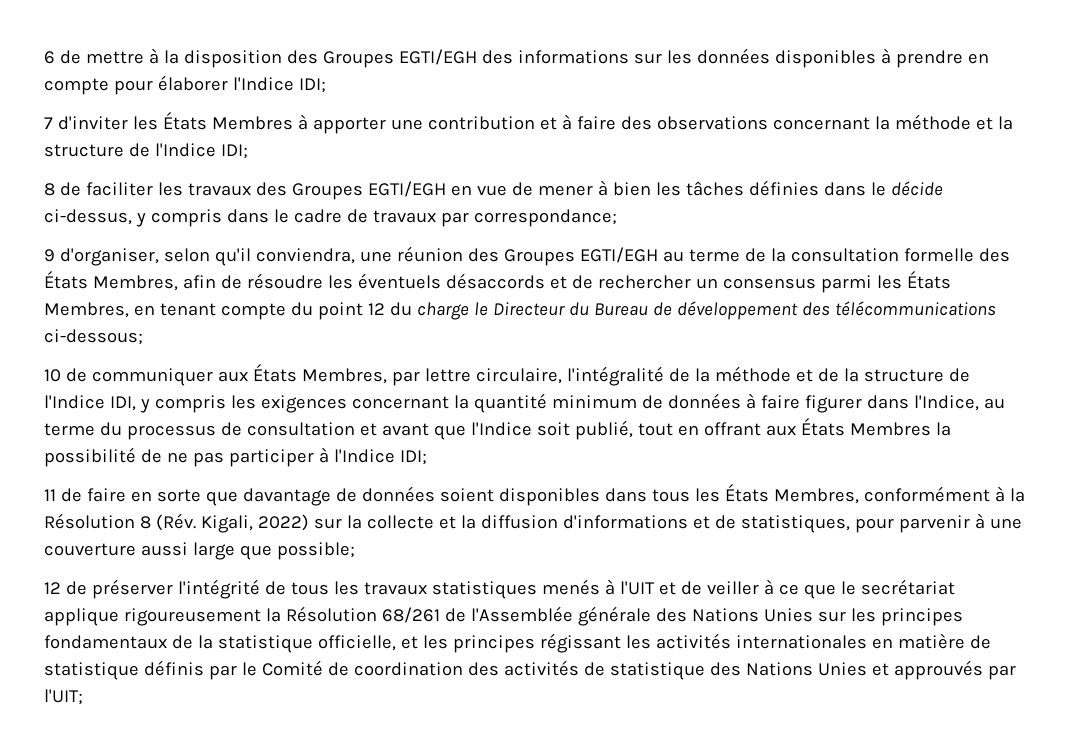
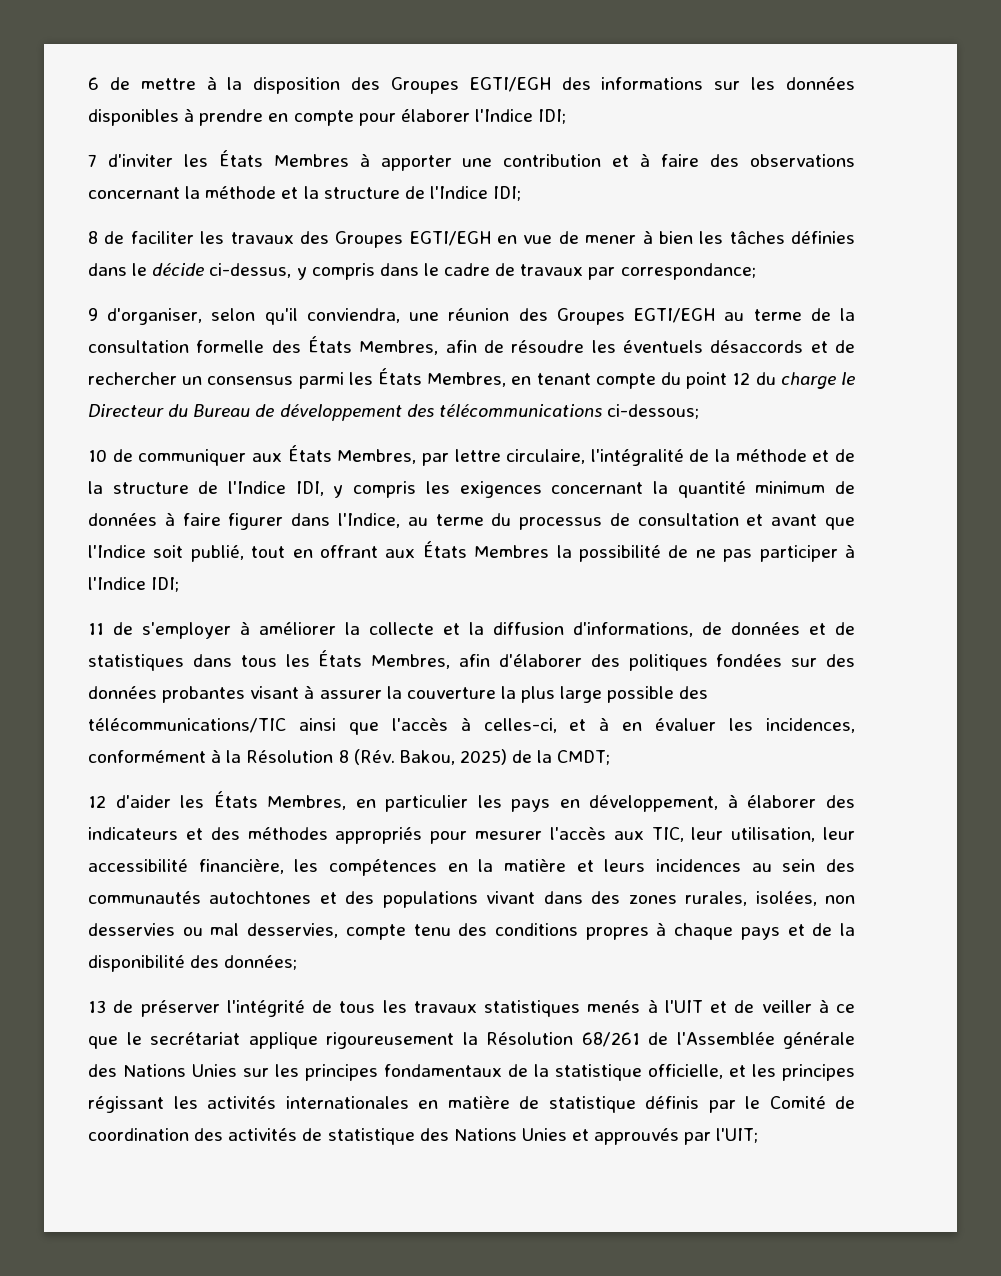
- 11 de faire en sorte que davantage de données soient disponibles dans tous les États Membres, conformément à la Résolution 8 (Rév. Kigali, 2022) sur la collecte et la diffusion d'informations et de statistiques, pour parvenir à une couverture aussi large que possible;
- 12 de préserver l'intégrité de tous les travaux statistiques menés à l'UIT et de veiller à ce que le secrétariat applique rigoureusement la Résolution 68/261 de l'Assemblée générale des Nations Unies sur les principes fondamentaux de la statistique officielle, et les principes régissant les activités internationales en matière de statistique définis par le Comité de coordination des activités de statistique des Nations Unies et approuvés par l'UIT;
+ 11 de s'employer à améliorer la collecte et la diffusion d'informations, de données et de statistiques dans tous les États Membres, afin d'élaborer des politiques fondées sur des données probantes visant à assurer la couverture la plus large possible des télécommunications/TIC ainsi que l'accès à celles-ci, et à en évaluer les incidences, conformément à la Résolution 8 (Rév. Bakou, 2025) de la CMDT;
+ 12 d'aider les États Membres, en particulier les pays en développement, à élaborer des indicateurs et des méthodes appropriés pour mesurer l'accès aux TIC, leur utilisation, leur accessibilité financière, les compétences en la matière et leurs incidences au sein des communautés autochtones et des populations vivant dans des zones rurales, isolées, non desservies ou mal desservies, compte tenu des conditions propres à chaque pays et de la disponibilité des données;
+ 13 de préserver l'intégrité de tous les travaux statistiques menés à l'UIT et de veiller à ce que le secrétariat applique rigoureusement la Résolution 68/261 de l'Assemblée générale des Nations Unies sur les principes fondamentaux de la statistique officielle, et les principes régissant les activités internationales en matière de statistique définis par le Comité de coordination des activités de statistique des Nations Unies et approuvés par l'UIT;

